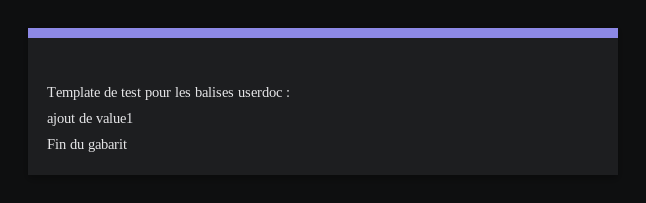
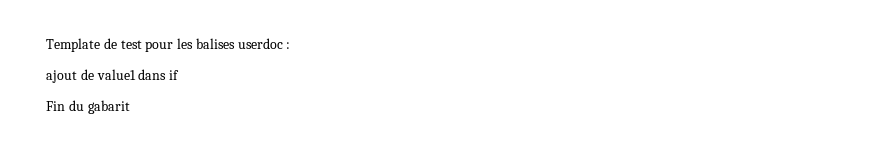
- ajout de value1
+ ajout de value1 dans if

